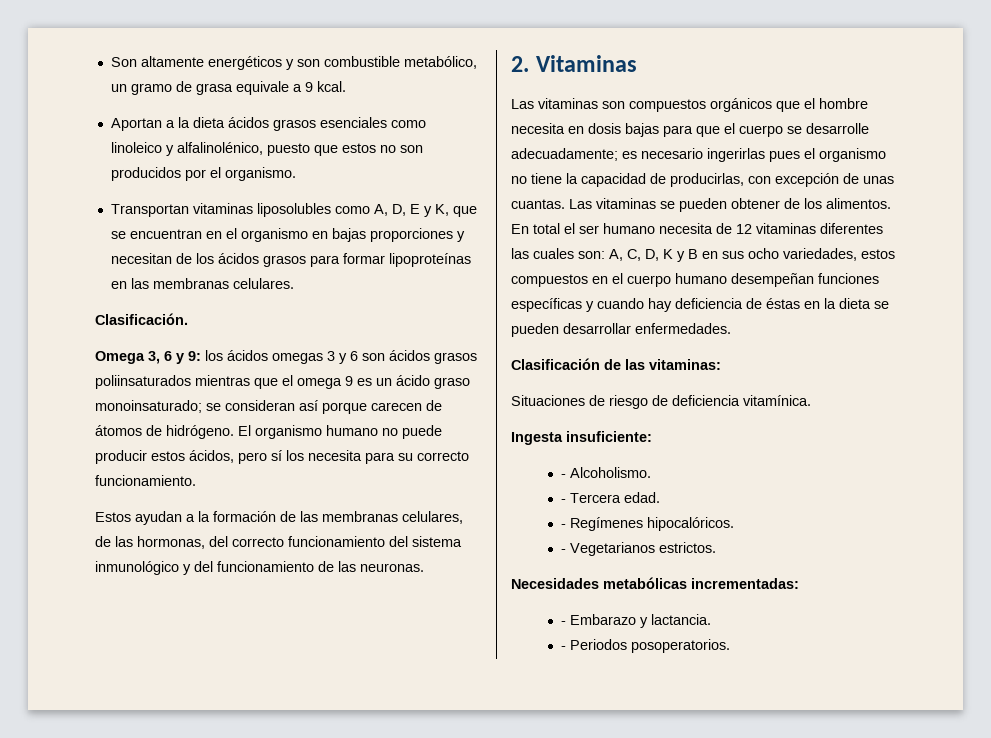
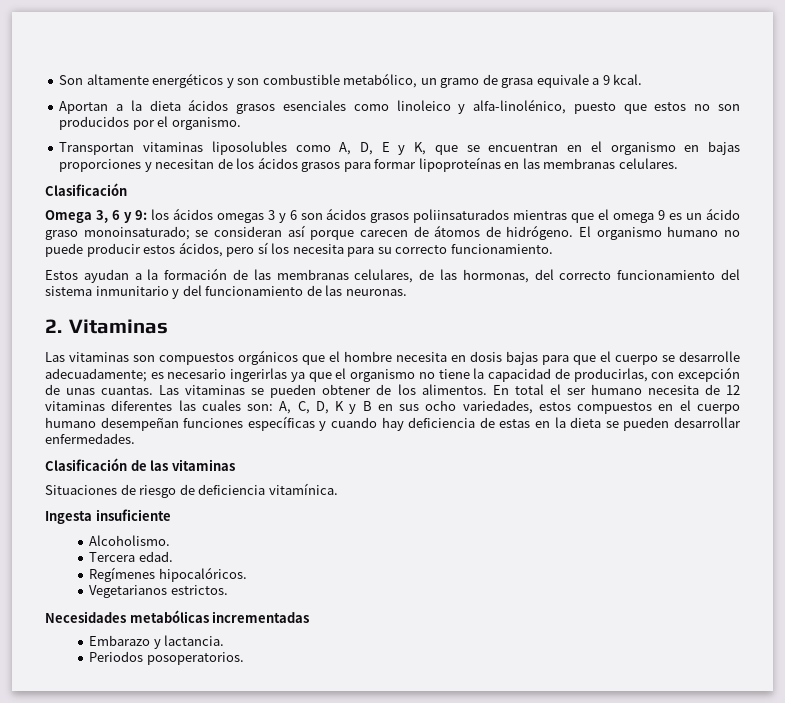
- Aportan a la dieta ácidos grasos esenciales como linoleico y alfalinolénico, puesto que estos no son producidos por el organismo.
+ Aportan a la dieta ácidos grasos esenciales como linoleico y alfa-linolénico, puesto que estos no son producidos por el organismo.
  Transportan vitaminas liposolubles como A, D, E y K, que se encuentran en el organismo en bajas proporciones y necesitan de los ácidos grasos para formar lipoproteínas en las membranas celulares.
- Clasificación.
+ Clasificación
- Estos ayudan a la formación de las membranas celulares, de las hormonas, del correcto funcionamiento del sistema inmunológico y del funcionamiento de las neuronas.
+ Estos ayudan a la formación de las membranas celulares, de las hormonas, del correcto funcionamiento del sistema inmunitario y del funcionamiento de las neuronas.
- Las vitaminas son compuestos orgánicos que el hombre necesita en dosis bajas para que el cuerpo se desarrolle adecuadamente; es necesario ingerirlas pues el organismo no tiene la capacidad de producirlas, con excepción de unas cuantas.
+ Las vitaminas son compuestos orgánicos que el hombre necesita en dosis bajas para que el cuerpo se desarrolle adecuadamente; es necesario ingerirlas ya que el organismo no tiene la capacidad de producirlas, con excepción de unas cuantas.
- En total el ser humano necesita de 12 vitaminas diferentes las cuales son: A, C, D, K y B en sus ocho variedades, estos compuestos en el cuerpo humano desempeñan funciones específicas y cuando hay deficiencia de éstas en la dieta se pueden desarrollar enfermedades.
+ En total el ser humano necesita de 12 vitaminas diferentes las cuales son: A, C, D, K y B en sus ocho variedades, estos compuestos en el cuerpo humano desempeñan funciones específicas y cuando hay deficiencia de estas en la dieta se pueden desarrollar enfermedades.
- Clasificación de las vitaminas:
+ Clasificación de las vitaminas
- Ingesta insuficiente:
- - Alcoholismo.
+ Ingesta insuficiente
+ Alcoholismo.
- - Tercera edad.
+ Tercera edad.
- - Regímenes hipocalóricos.
+ Regímenes hipocalóricos.
- - Vegetarianos estrictos.
+ Vegetarianos estrictos.
- Necesidades metabólicas incrementadas:
- - Embarazo y lactancia.
+ Necesidades metabólicas incrementadas
+ Embarazo y lactancia.
- - Periodos posoperatorios.
+ Periodos posoperatorios.

